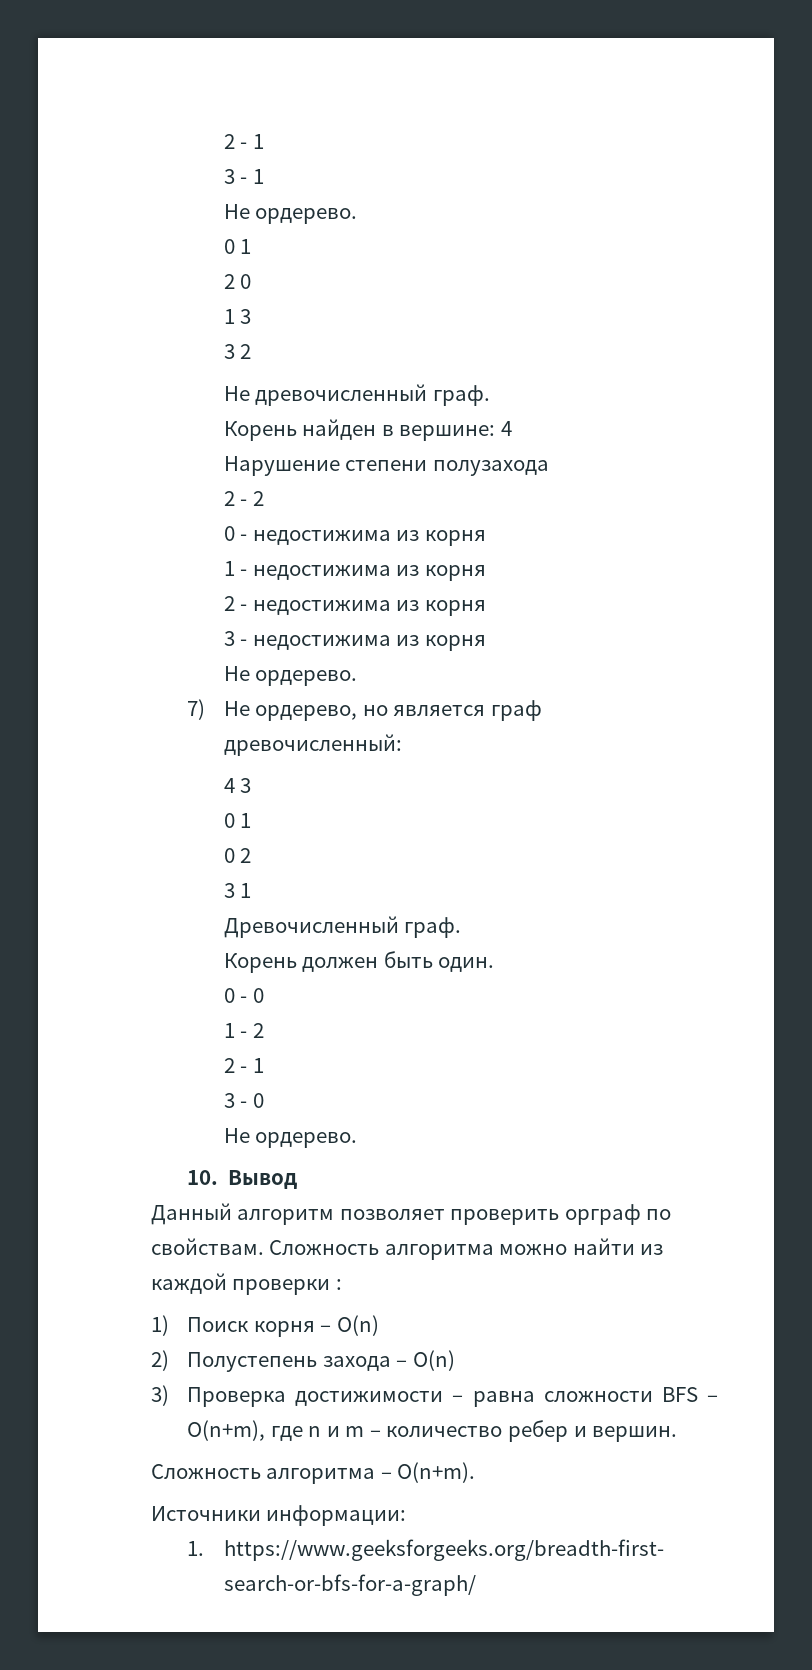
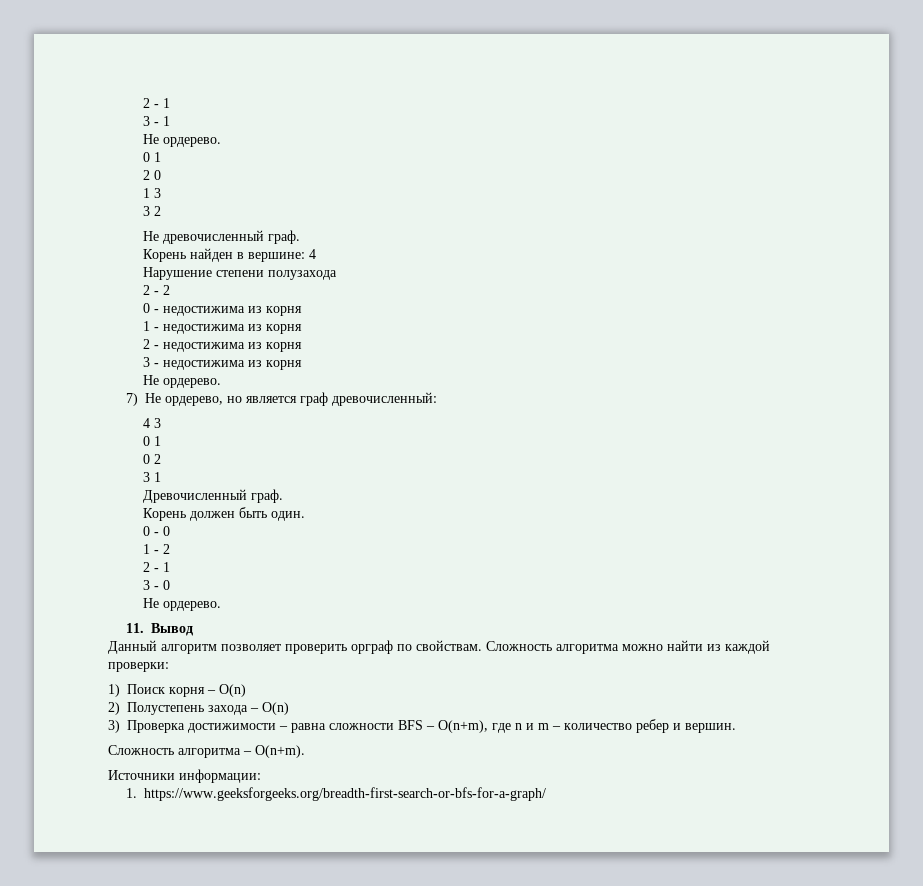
- 10. Вывод
+ 11. Вывод
- Сложность алгоритма можно найти из каждой проверки :
+ Сложность алгоритма можно найти из каждой проверки:

